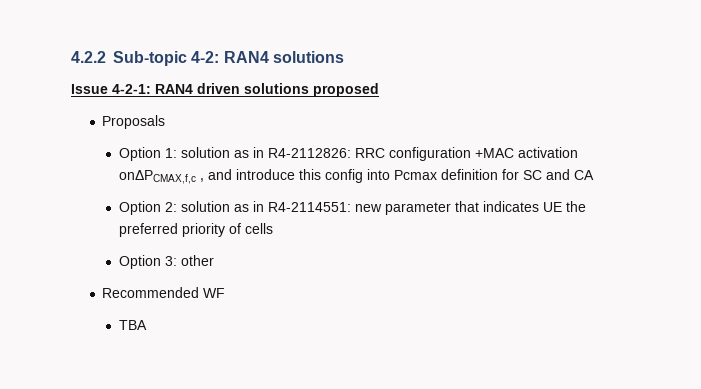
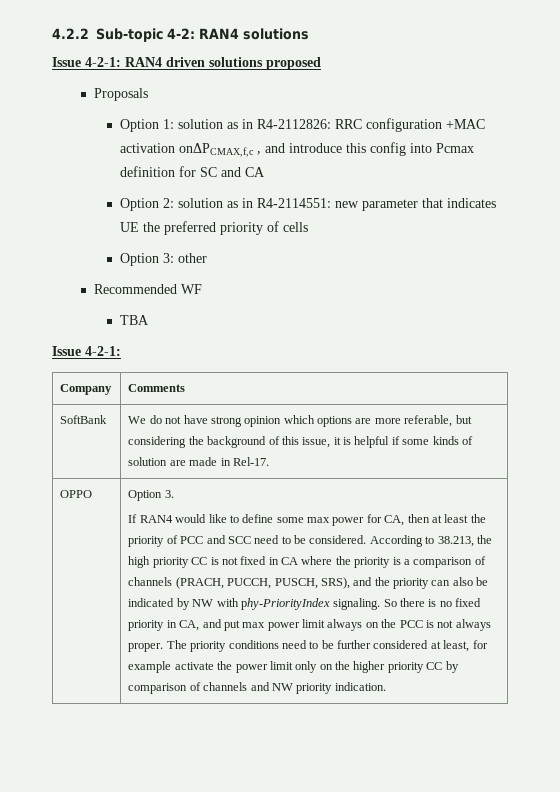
  TBA
+ Issue 4-2-1:
+ Company | Comments
+ SoftBank | We do not have strong opinion which options are more referable, but considering the background of this issue, it is helpful if some kinds of solution are made in Rel-17.
+ OPPO | Option 3.
+ If RAN4 would like to define some max power for CA, then at least the priority of PCC and SCC need to be considered. According to 38.213, the high priority CC is not fixed in CA where the priority is a comparison of channels (PRACH, PUCCH, PUSCH, SRS), and the priority can also be indicated by NW with phy-PriorityIndex signaling. So there is no fixed priority in CA, and put max power limit always on the PCC is not always proper. The priority conditions need to be further considered at least, for example activate the power limit only on the higher priority CC by comparison of channels and NW priority indication.

